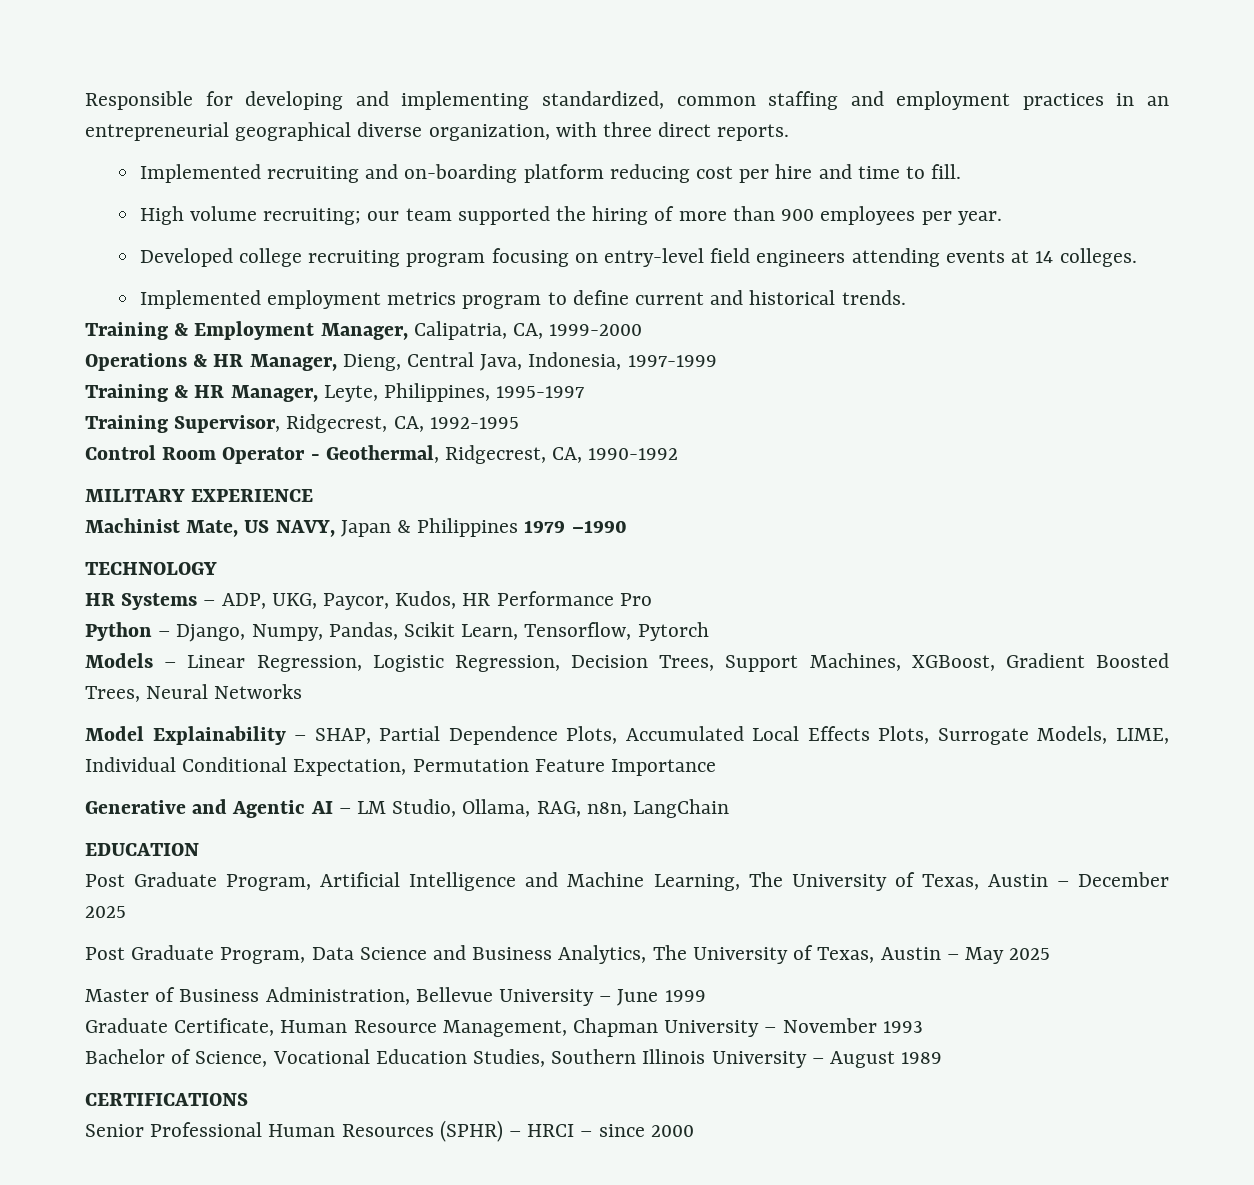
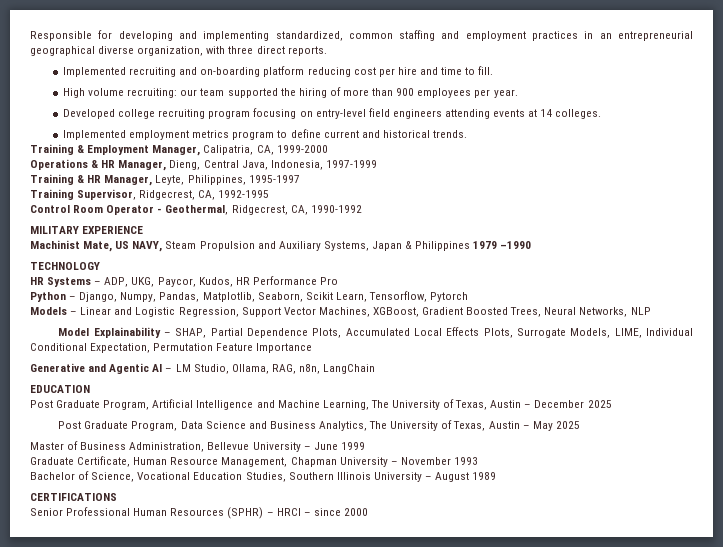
- High volume recruiting; our team supported the hiring of more than 900 employees per year.
+ High volume recruiting: our team supported the hiring of more than 900 employees per year.
- Machinist Mate, US NAVY, Japan & Philippines 1979 –1990
+ Machinist Mate, US NAVY, Steam Propulsion and Auxiliary Systems, Japan & Philippines 1979 –1990
- Python – Django, Numpy, Pandas, Scikit Learn, Tensorflow, Pytorch
+ Python – Django, Numpy, Pandas, Matplotlib, Seaborn, Scikit Learn, Tensorflow, Pytorch
- Models – Linear Regression, Logistic Regression, Decision Trees, Support Machines, XGBoost, Gradient Boosted Trees, Neural Networks
+ Models – Linear and Logistic Regression, Support Vector Machines, XGBoost, Gradient Boosted Trees, Neural Networks, NLP

